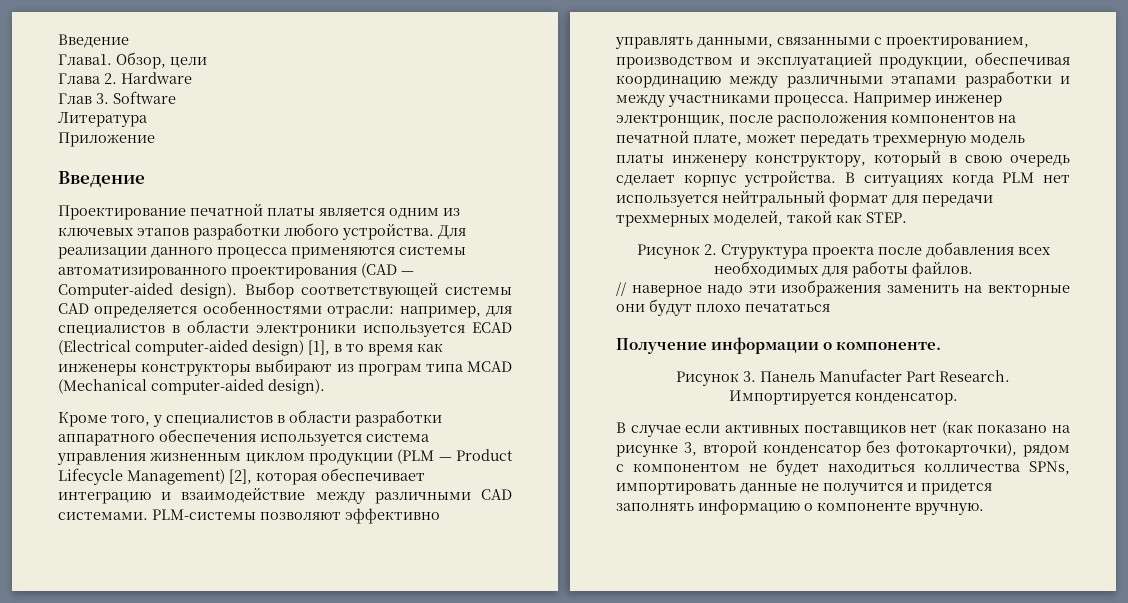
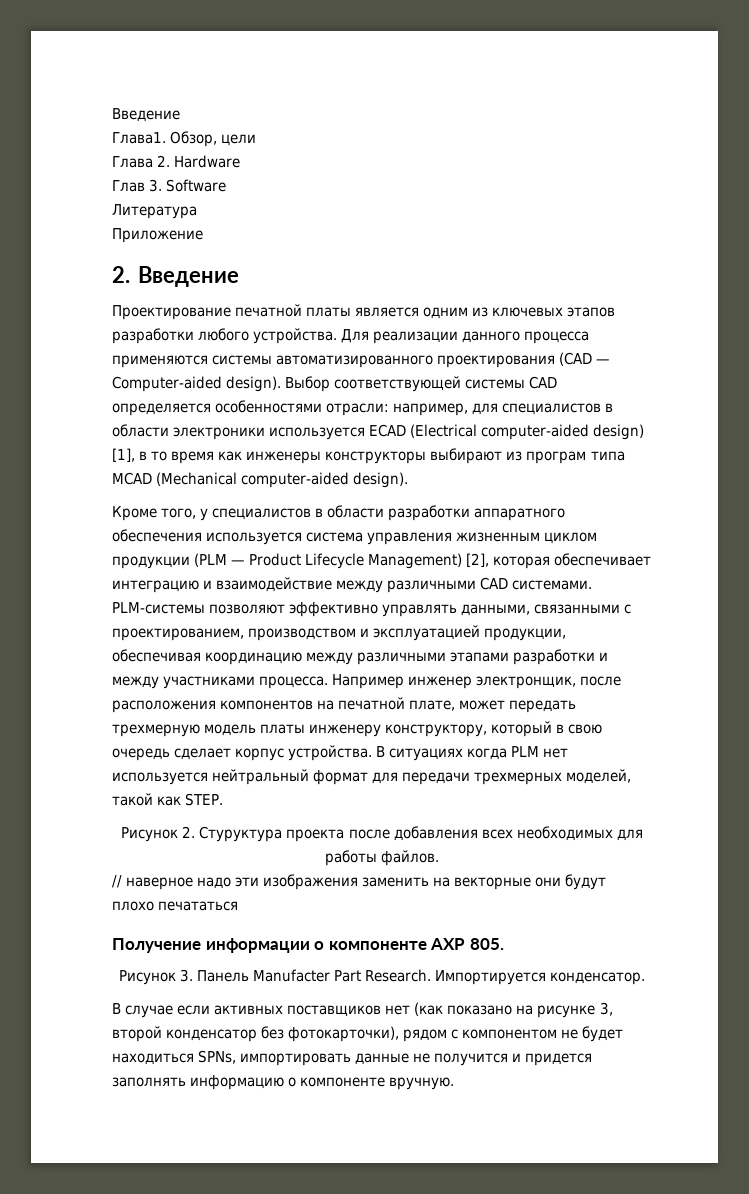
  Приложение
- Введение
+ 2. Введение
- Получение информации о компоненте.
+ Получение информации о компоненте AXP 805.
- В случае если активных поставщиков нет (как показано на рисунке 3, второй конденсатор без фотокарточки), рядом с компонентом не будет находиться колличества SPNs, импортировать данные не получится и придется заполнять информацию о компоненте вручную.
+ В случае если активных поставщиков нет (как показано на рисунке 3, второй конденсатор без фотокарточки), рядом с компонентом не будет находиться SPNs, импортировать данные не получится и придется заполнять информацию о компоненте вручную.

